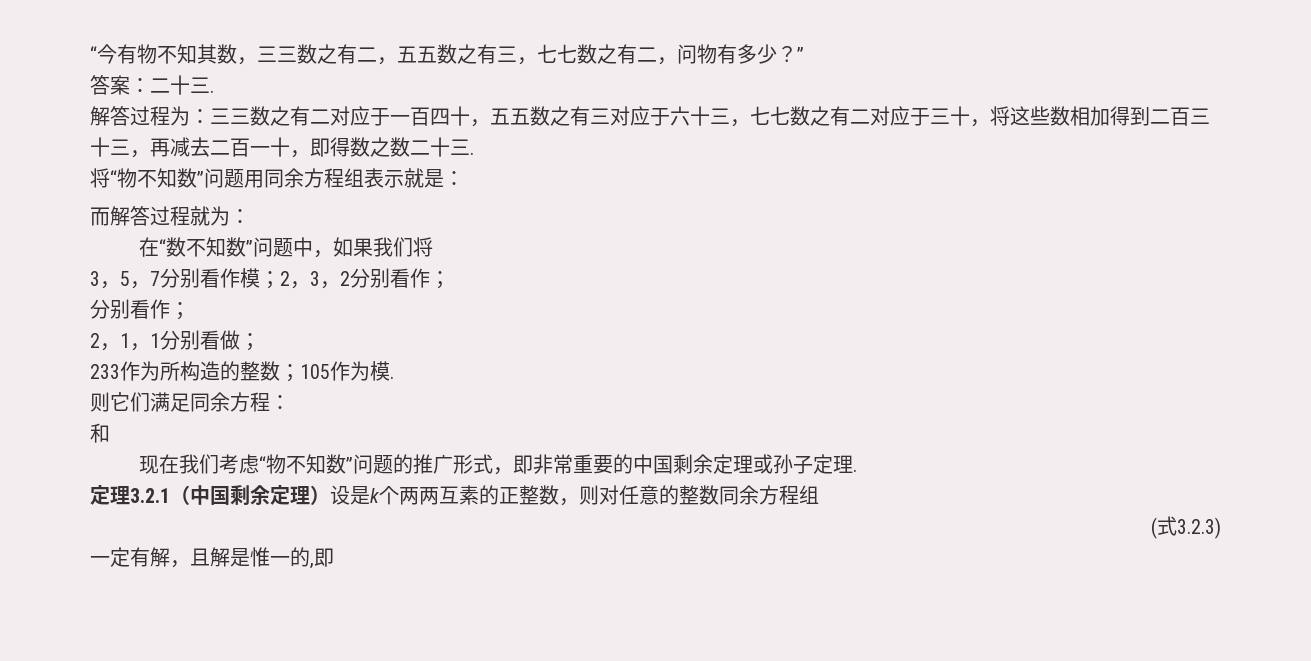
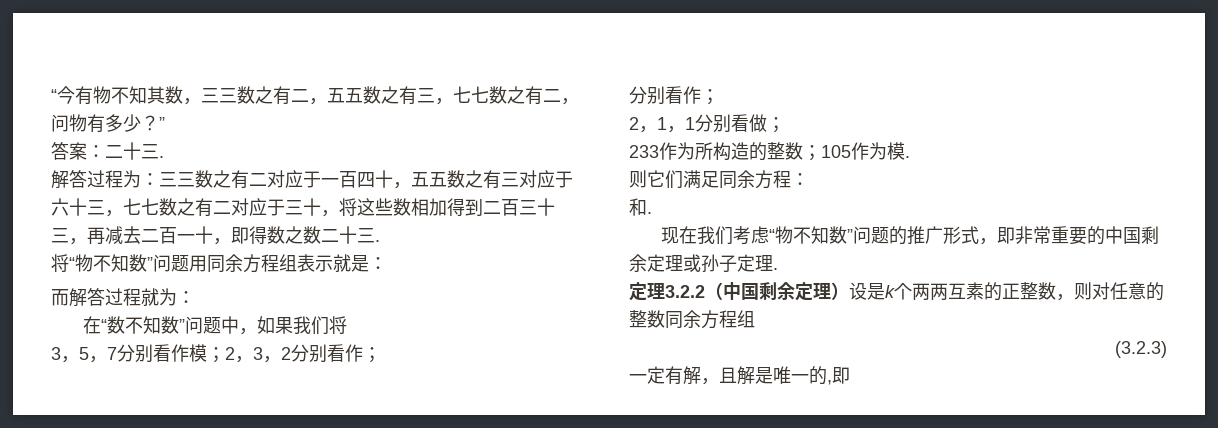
- 和
+ 和.
- 定理3.2.1（中国剩余定理）设是k个两两互素的正整数，则对任意的整数同余方程组
+ 定理3.2.2（中国剩余定理）设是k个两两互素的正整数，则对任意的整数同余方程组
- (式3.2.3)
+ (3.2.3)
- 一定有解，且解是惟一的,即
+ 一定有解，且解是唯一的,即

